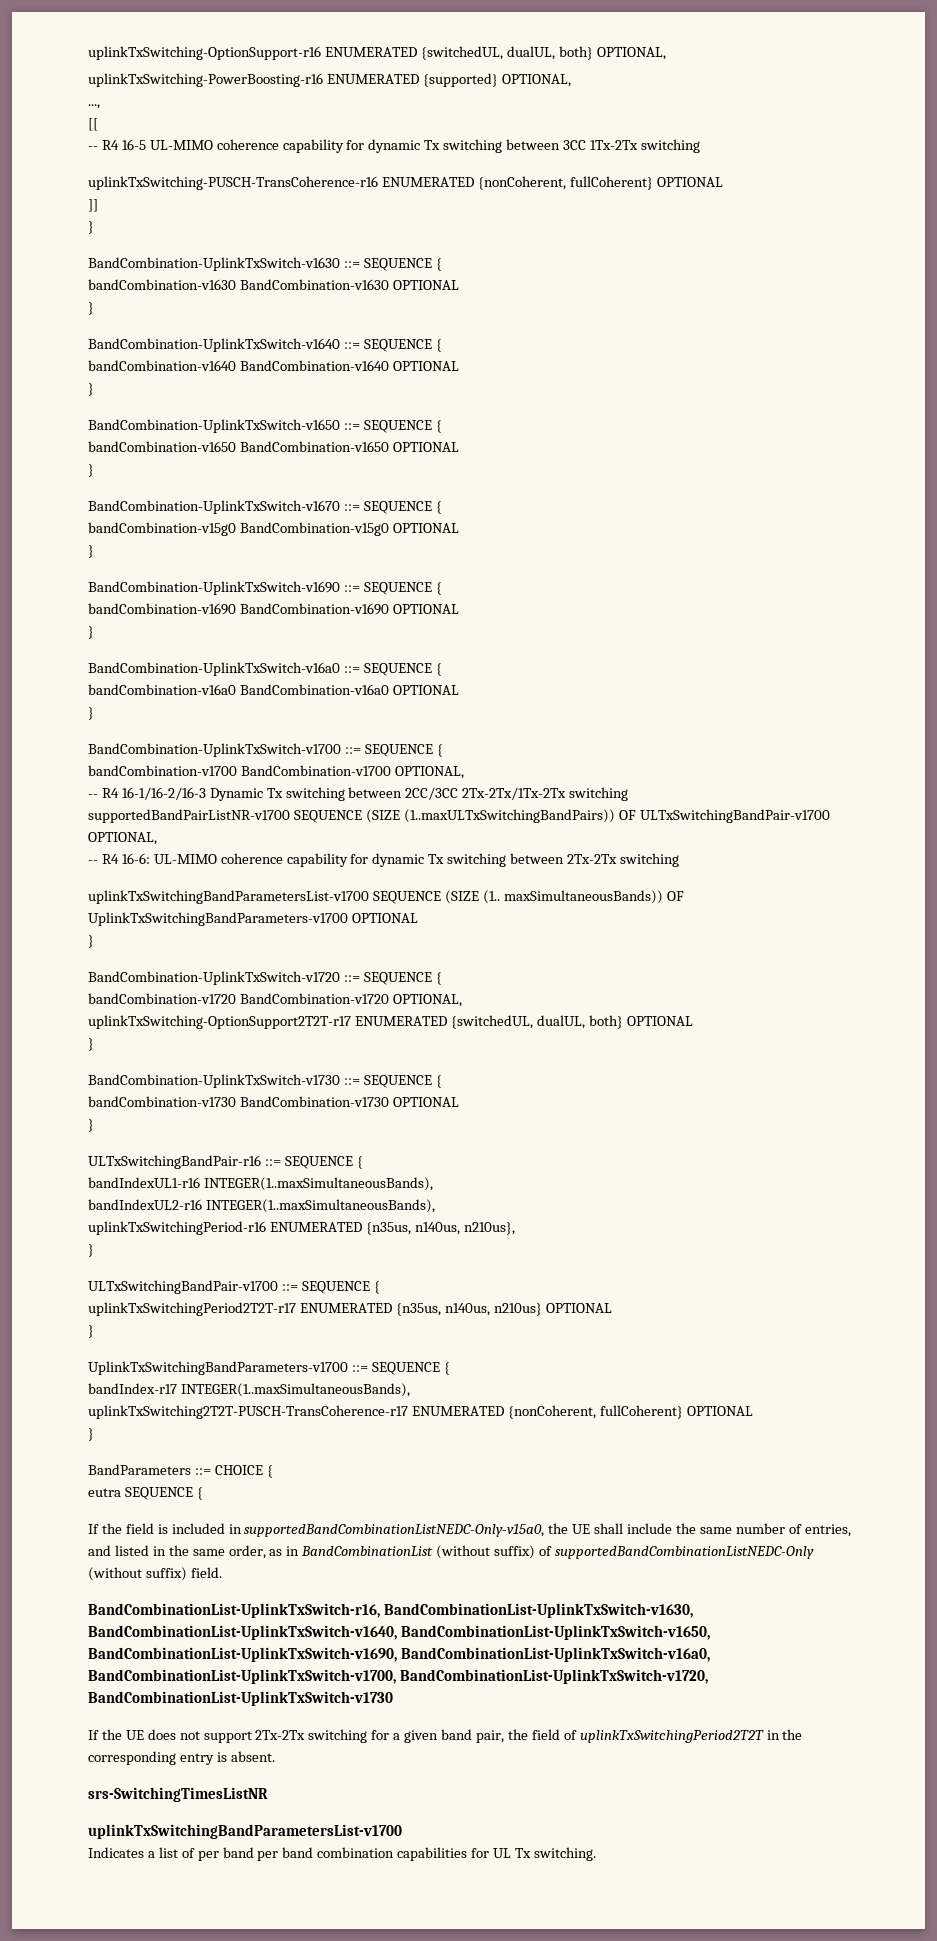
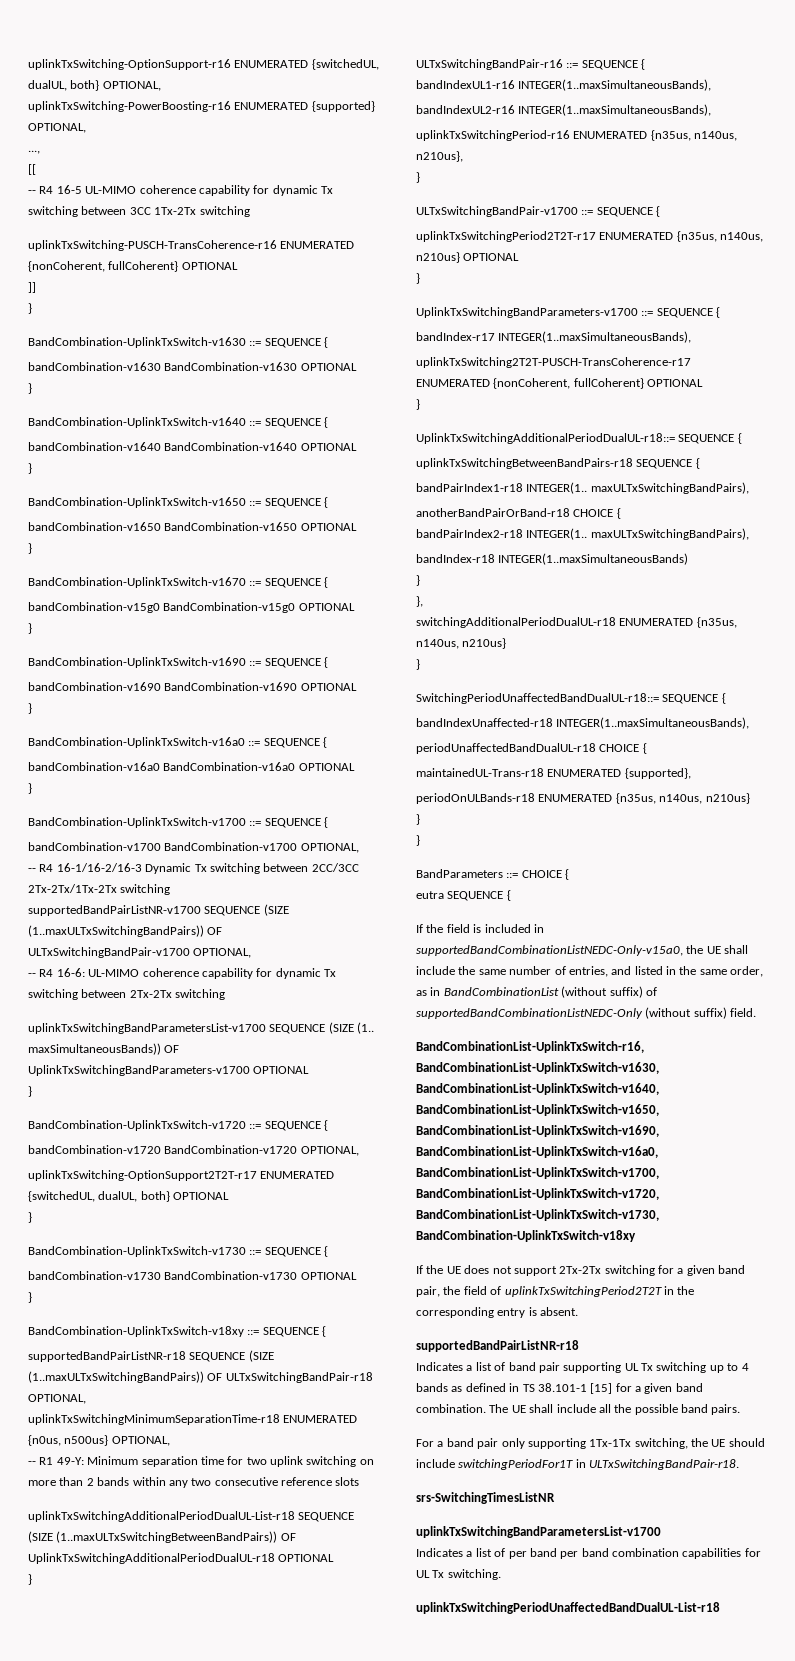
+ BandCombination-UplinkTxSwitch-v18xy ::= SEQUENCE {
+ supportedBandPairListNR-r18 SEQUENCE (SIZE (1..maxULTxSwitchingBandPairs)) OF ULTxSwitchingBandPair-r18 OPTIONAL,
+ uplinkTxSwitchingMinimumSeparationTime-r18 ENUMERATED {n0us, n500us} OPTIONAL,
+ -- R1 49-Y: Minimum separation time for two uplink switching on more than 2 bands within any two consecutive reference slots
+ uplinkTxSwitchingAdditionalPeriodDualUL-List-r18 SEQUENCE (SIZE (1..maxULTxSwitchingBetweenBandPairs)) OF UplinkTxSwitchingAdditionalPeriodDualUL-r18 OPTIONAL
+ }
+ UplinkTxSwitchingAdditionalPeriodDualUL-r18::= SEQUENCE {
+ uplinkTxSwitchingBetweenBandPairs-r18 SEQUENCE {
+ bandPairIndex1-r18 INTEGER(1.. maxULTxSwitchingBandPairs),
+ anotherBandPairOrBand-r18 CHOICE {
+ bandPairIndex2-r18 INTEGER(1.. maxULTxSwitchingBandPairs),
+ bandIndex-r18 INTEGER(1..maxSimultaneousBands)
+ }
+ },
+ switchingAdditionalPeriodDualUL-r18 ENUMERATED {n35us, n140us, n210us}
+ }
+ SwitchingPeriodUnaffectedBandDualUL-r18::= SEQUENCE {
+ bandIndexUnaffected-r18 INTEGER(1..maxSimultaneousBands),
+ periodUnaffectedBandDualUL-r18 CHOICE {
+ maintainedUL-Trans-r18 ENUMERATED {supported},
+ periodOnULBands-r18 ENUMERATED {n35us, n140us, n210us}
+ }
+ }
- BandCombinationList-UplinkTxSwitch-r16, BandCombinationList-UplinkTxSwitch-v1630, BandCombinationList-UplinkTxSwitch-v1640, BandCombinationList-UplinkTxSwitch-v1650, BandCombinationList-UplinkTxSwitch-v1690, BandCombinationList-UplinkTxSwitch-v16a0, BandCombinationList-UplinkTxSwitch-v1700, BandCombinationList-UplinkTxSwitch-v1720, BandCombinationList-UplinkTxSwitch-v1730
+ BandCombinationList-UplinkTxSwitch-r16, BandCombinationList-UplinkTxSwitch-v1630, BandCombinationList-UplinkTxSwitch-v1640, BandCombinationList-UplinkTxSwitch-v1650, BandCombinationList-UplinkTxSwitch-v1690, BandCombinationList-UplinkTxSwitch-v16a0, BandCombinationList-UplinkTxSwitch-v1700, BandCombinationList-UplinkTxSwitch-v1720, BandCombinationList-UplinkTxSwitch-v1730, BandCombination-UplinkTxSwitch-v18xy
  If the UE does not support 2Tx-2Tx switching for a given band pair, the field of uplinkTxSwitchingPeriod2T2T in the corresponding entry is absent.
+ supportedBandPairListNR-r18
+ Indicates a list of band pair supporting UL Tx switching up to 4 bands as defined in TS 38.101-1 [15] for a given band combination. The UE shall include all the possible band pairs.
+ For a band pair only supporting 1Tx-1Tx switching, the UE should include switchingPeriodFor1T in ULTxSwitchingBandPair-r18.
+ uplinkTxSwitchingPeriodUnaffectedBandDualUL-List-r18

